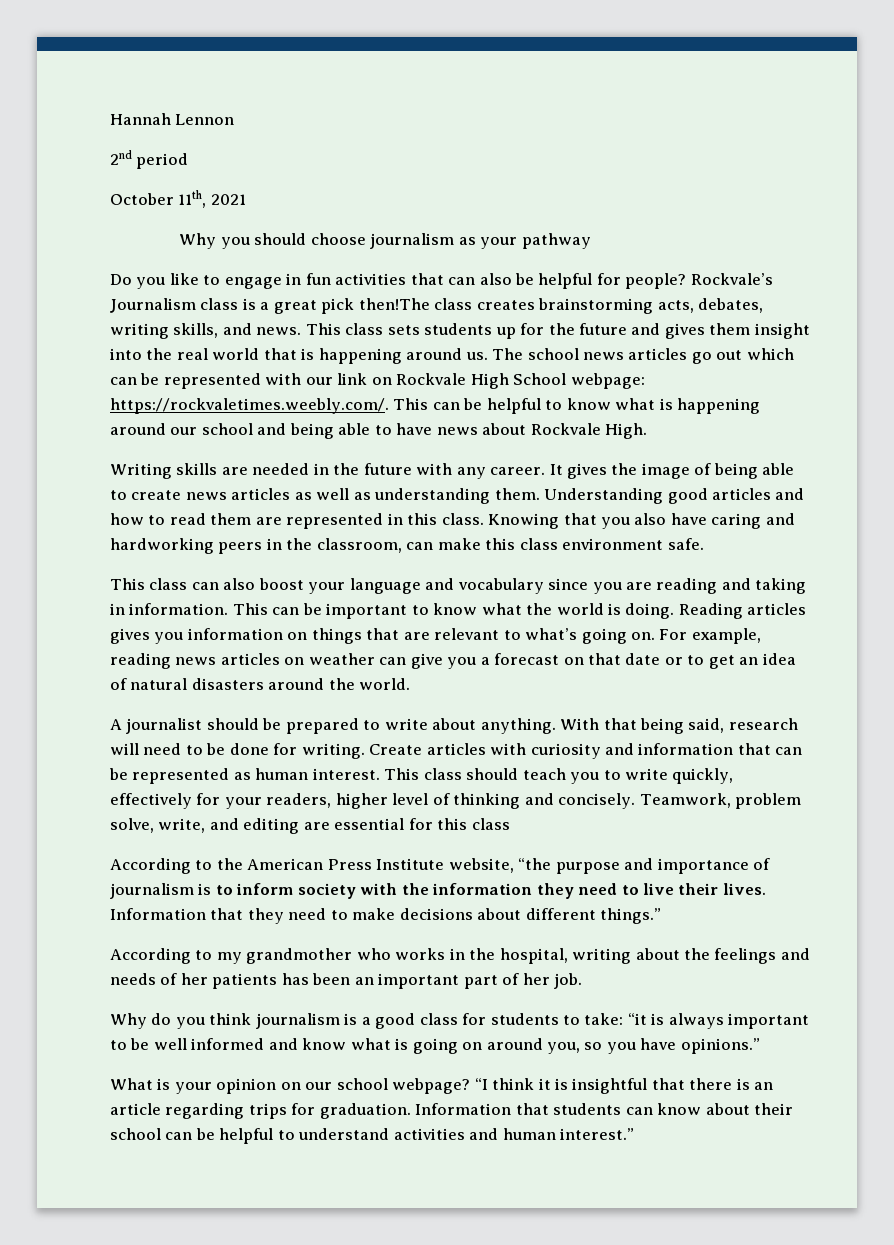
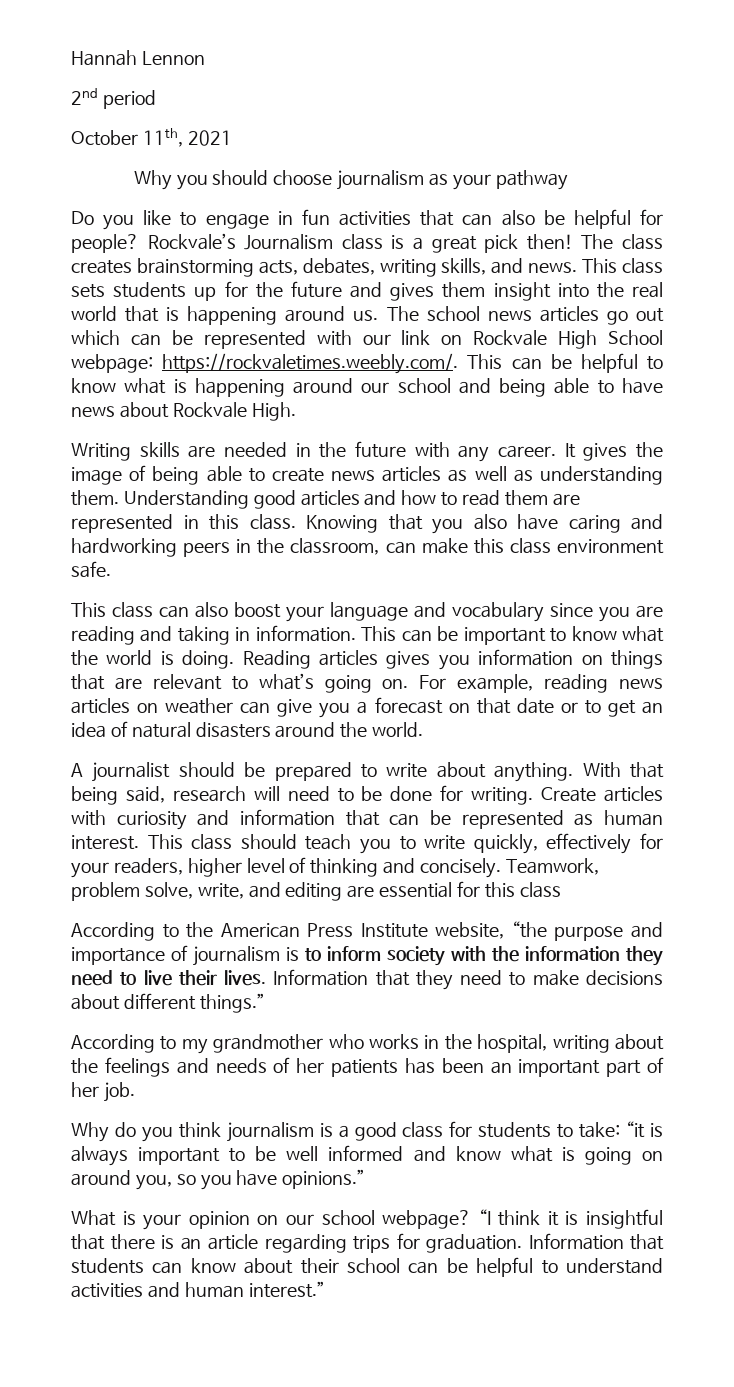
- Rockvale’s Journalism class is a great pick then!The class creates brainstorming acts, debates, writing skills, and news.
+ Rockvale’s Journalism class is a great pick then! The class creates brainstorming acts, debates, writing skills, and news.

